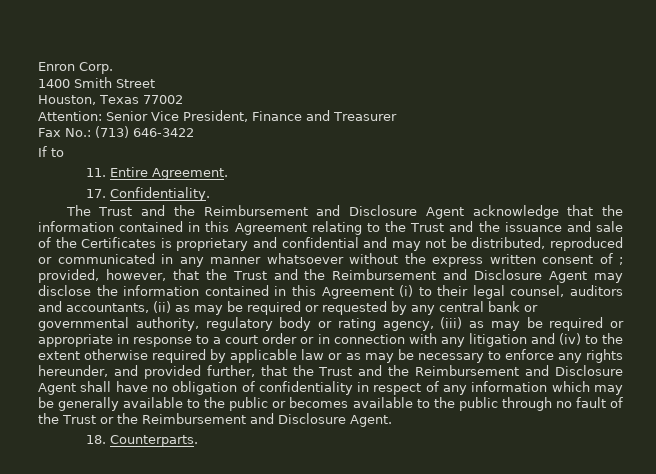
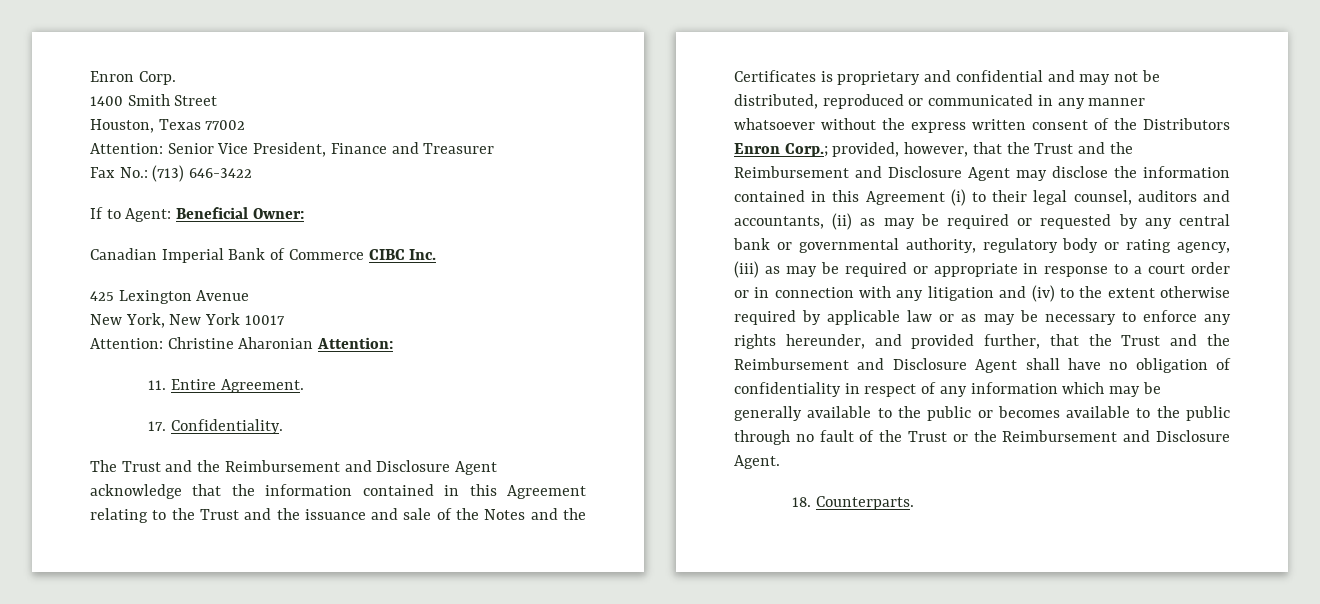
- If to
+ If to Agent: Beneficial Owner:
+ Canadian Imperial Bank of Commerce CIBC Inc.
+ 425 Lexington Avenue
+ New York, New York 10017
+ Attention: Christine Aharonian Attention:
- The Trust and the Reimbursement and Disclosure Agent acknowledge that the information contained in this Agreement relating to the Trust and the issuance and sale of the Certificates is proprietary and confidential and may not be distributed, reproduced or communicated in any manner whatsoever without the express written consent of ;
+ The Trust and the Reimbursement and Disclosure Agent acknowledge that the information contained in this Agreement relating to the Trust and the issuance and sale of the Notes and the Certificates is proprietary and confidential and may not be distributed, reproduced or communicated in any manner whatsoever without the express written consent of the Distributors Enron Corp.;

